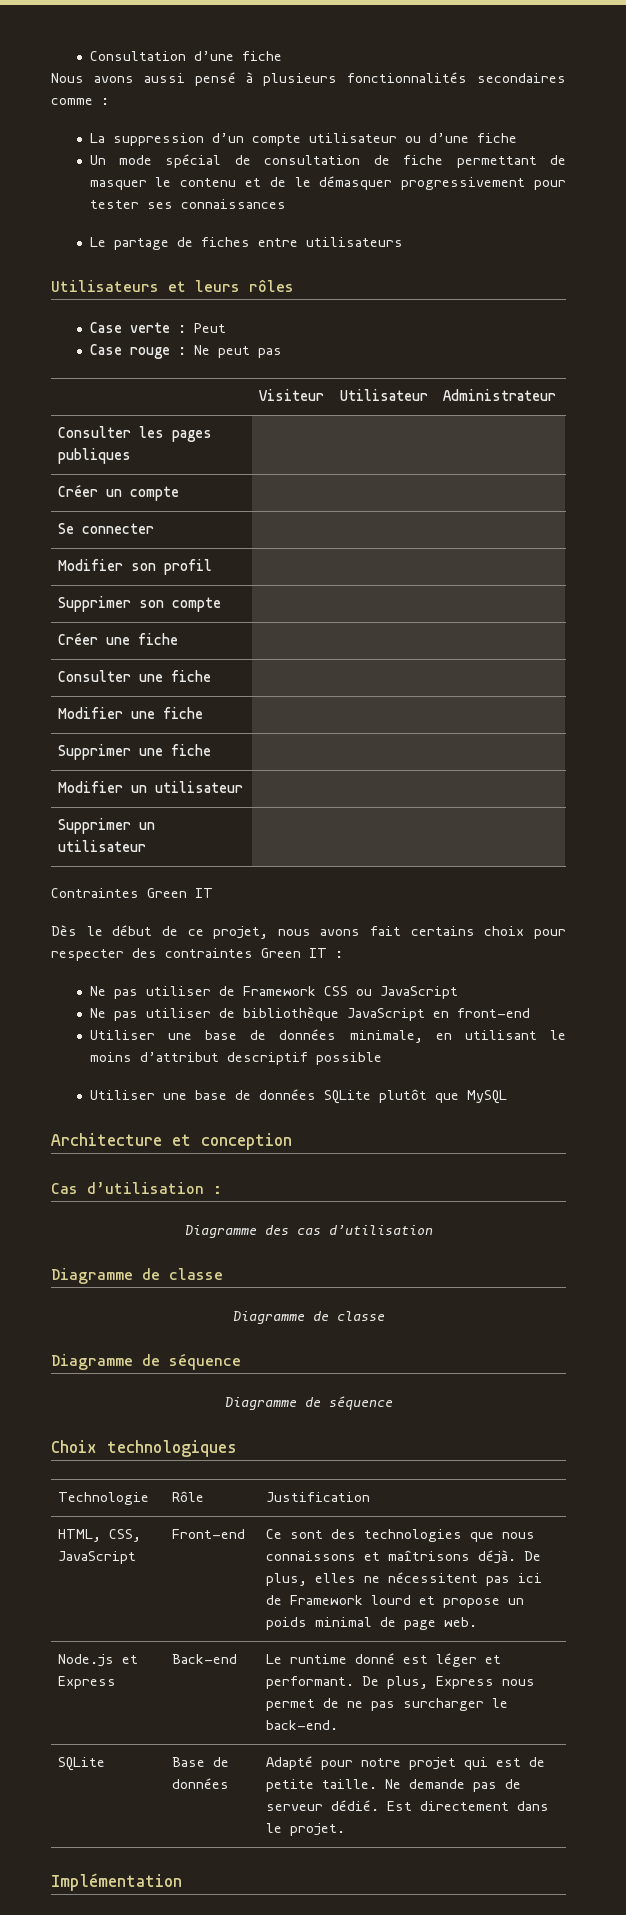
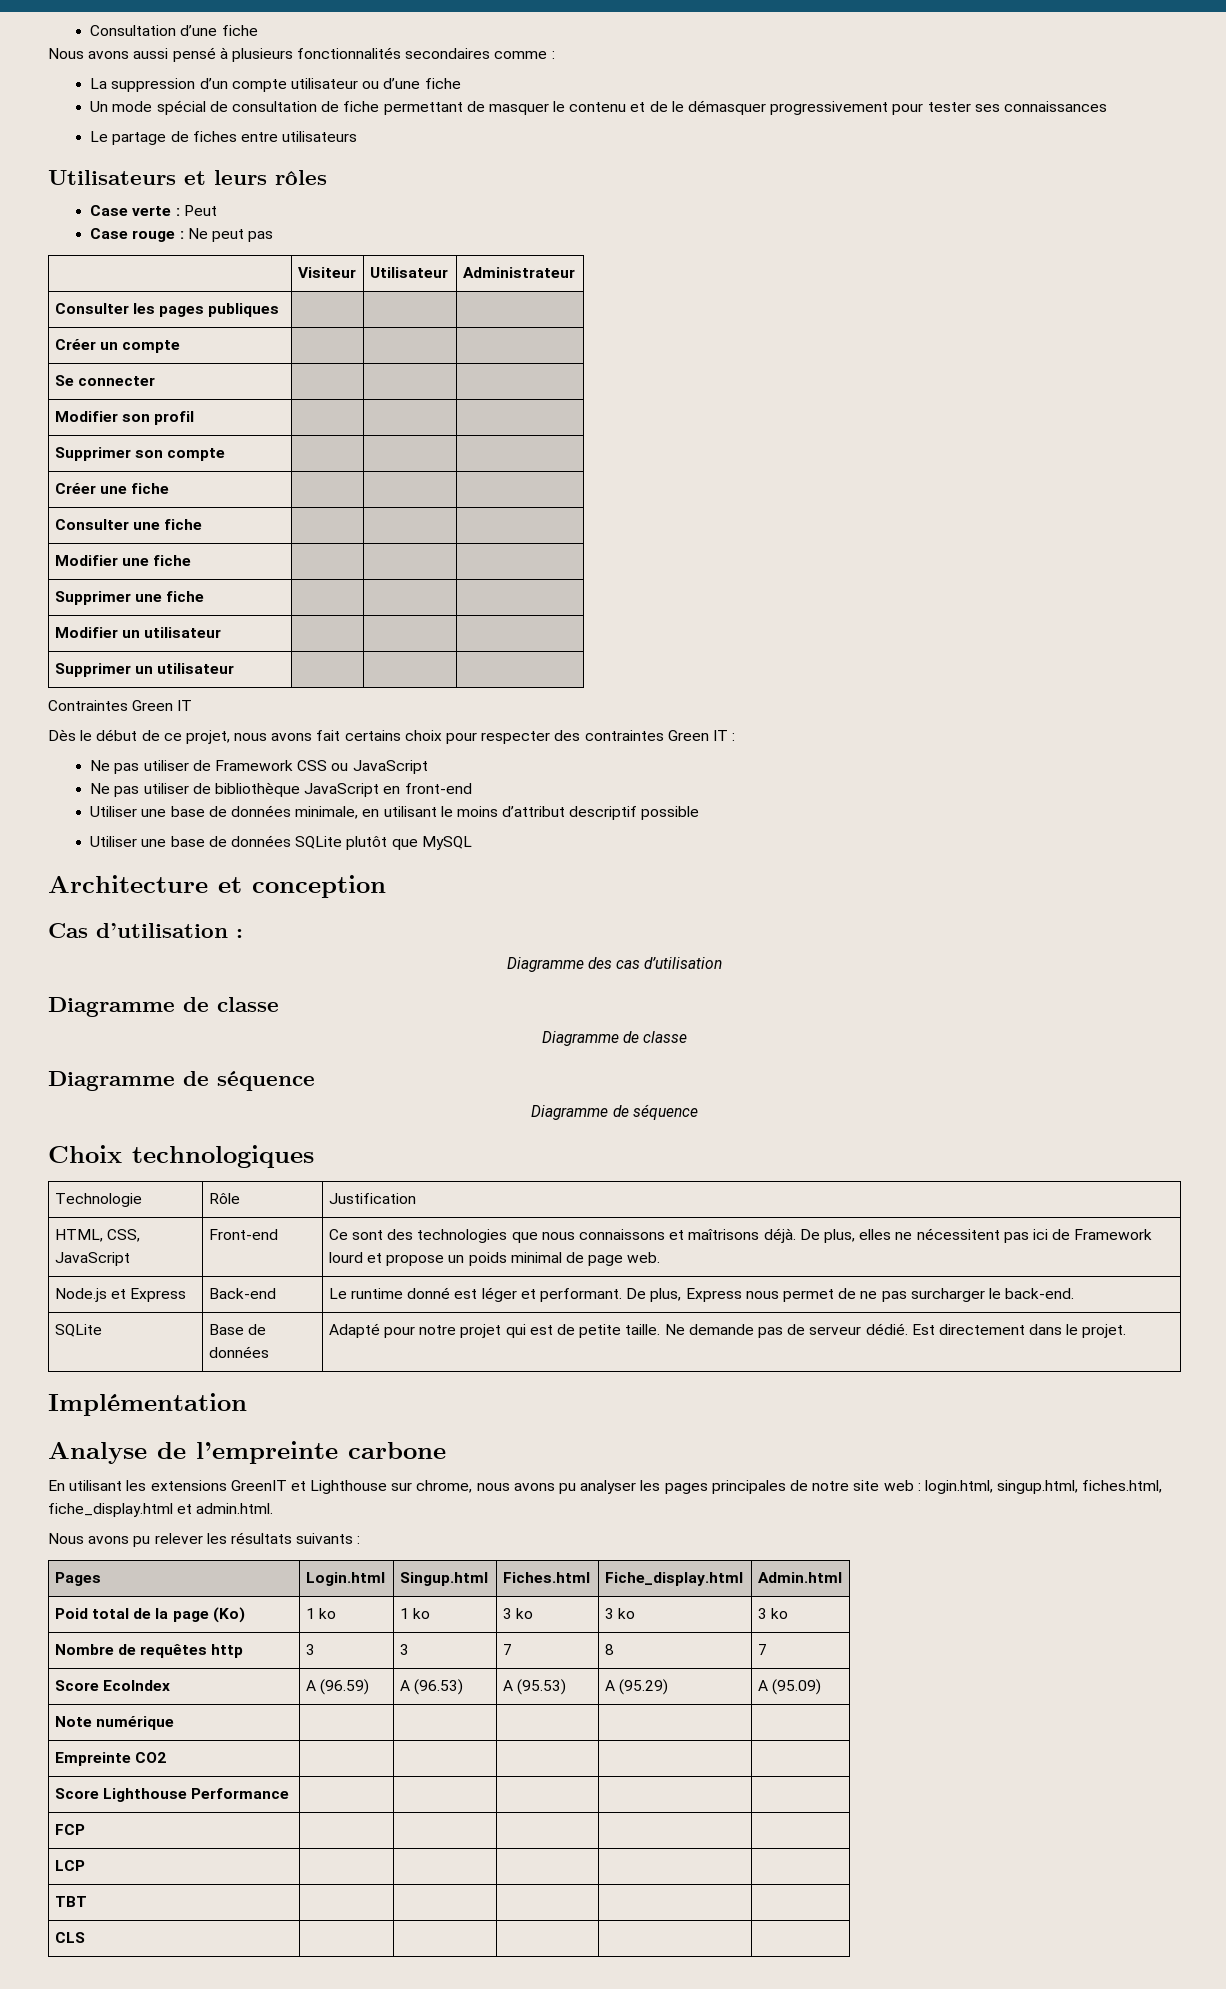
+ Analyse de l’empreinte carbone
+ En utilisant les extensions GreenIT et Lighthouse sur chrome, nous avons pu analyser les pages principales de notre site web : login.html, singup.html, fiches.html, fiche_display.html et admin.html.
+ Nous avons pu relever les résultats suivants :
+ Pages | Login.html | Singup.html | Fiches.html | Fiche_display.html | Admin.html
+ Poid total de la page (Ko) | 1 ko | 1 ko | 3 ko | 3 ko | 3 ko
+ Nombre de requêtes http | 3 | 3 | 7 | 8 | 7
+ Score EcoIndex | A (96.59) | A (96.53) | A (95.53) | A (95.29) | A (95.09)
+ Note numérique | | | | |
+ Empreinte CO2 | | | | |
+ Score Lighthouse Performance | | | | |
+ FCP | | | | |
+ LCP | | | | |
+ TBT | | | | |
+ CLS | | | | |

